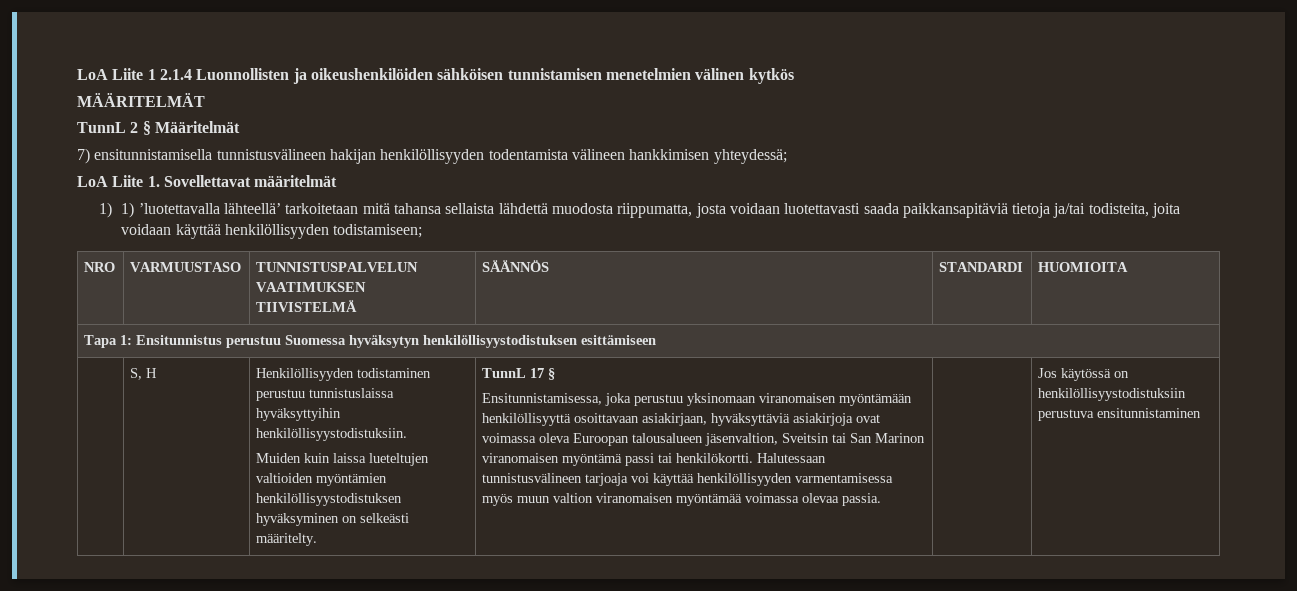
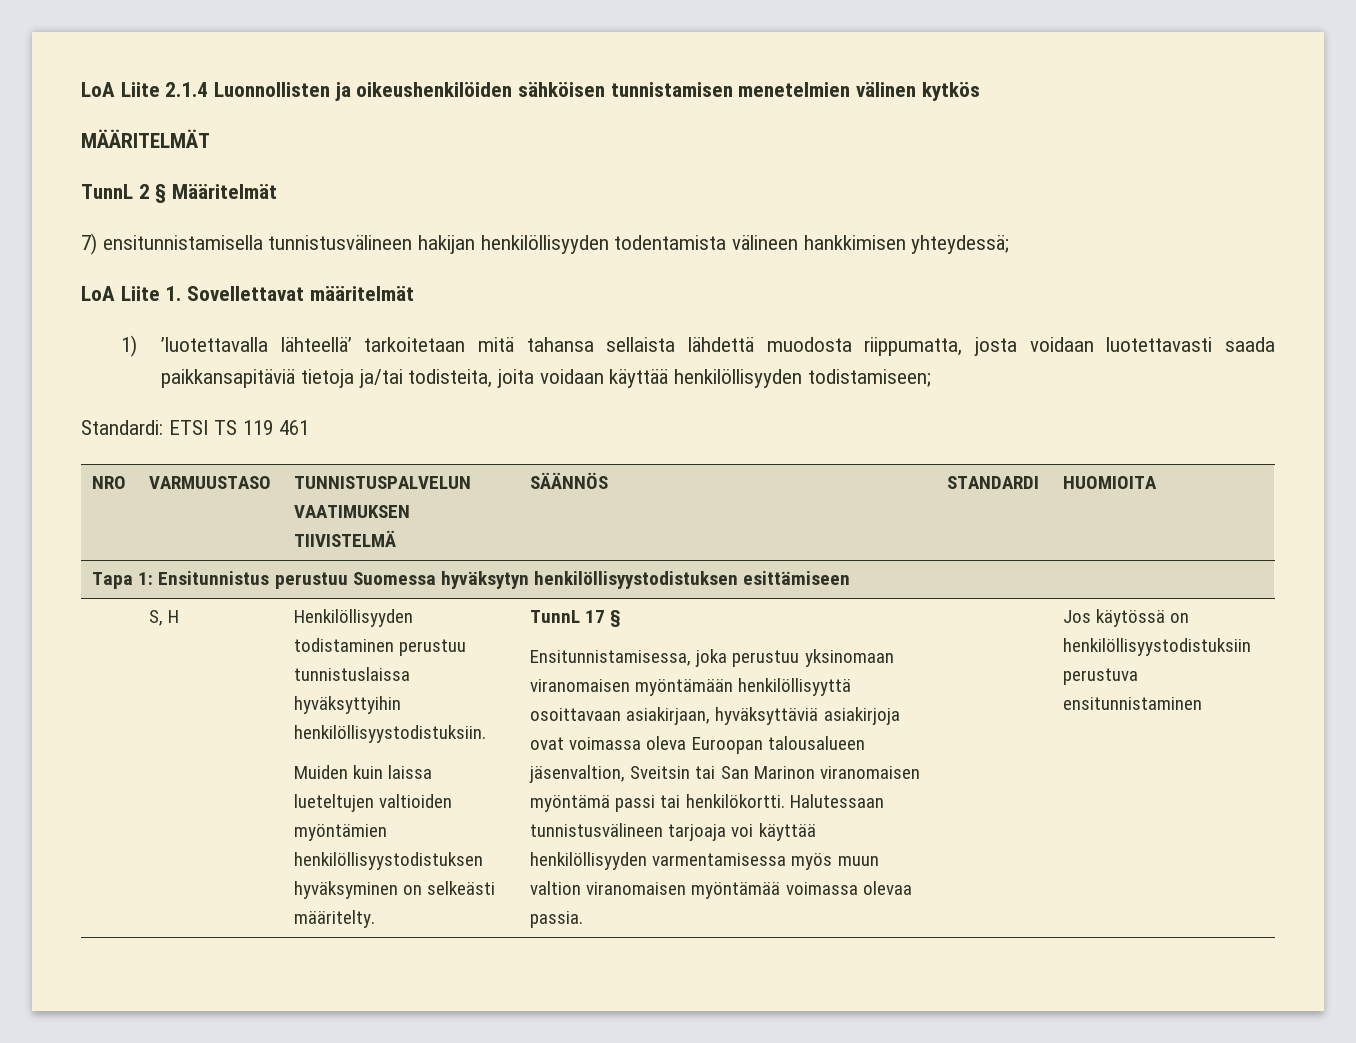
- LoA Liite 1 2.1.4 Luonnollisten ja oikeushenkilöiden sähköisen tunnistamisen menetelmien välinen kytkös
+ LoA Liite 2.1.4 Luonnollisten ja oikeushenkilöiden sähköisen tunnistamisen menetelmien välinen kytkös
- 1) 1) ’luotettavalla lähteellä’ tarkoitetaan mitä tahansa sellaista lähdettä muodosta riippumatta, josta voidaan luotettavasti saada paikkansapitäviä tietoja ja/tai todisteita, joita voidaan käyttää henkilöllisyyden todistamiseen;
+ 1) ’luotettavalla lähteellä’ tarkoitetaan mitä tahansa sellaista lähdettä muodosta riippumatta, josta voidaan luotettavasti saada paikkansapitäviä tietoja ja/tai todisteita, joita voidaan käyttää henkilöllisyyden todistamiseen;
+ Standardi: ETSI TS 119 461

